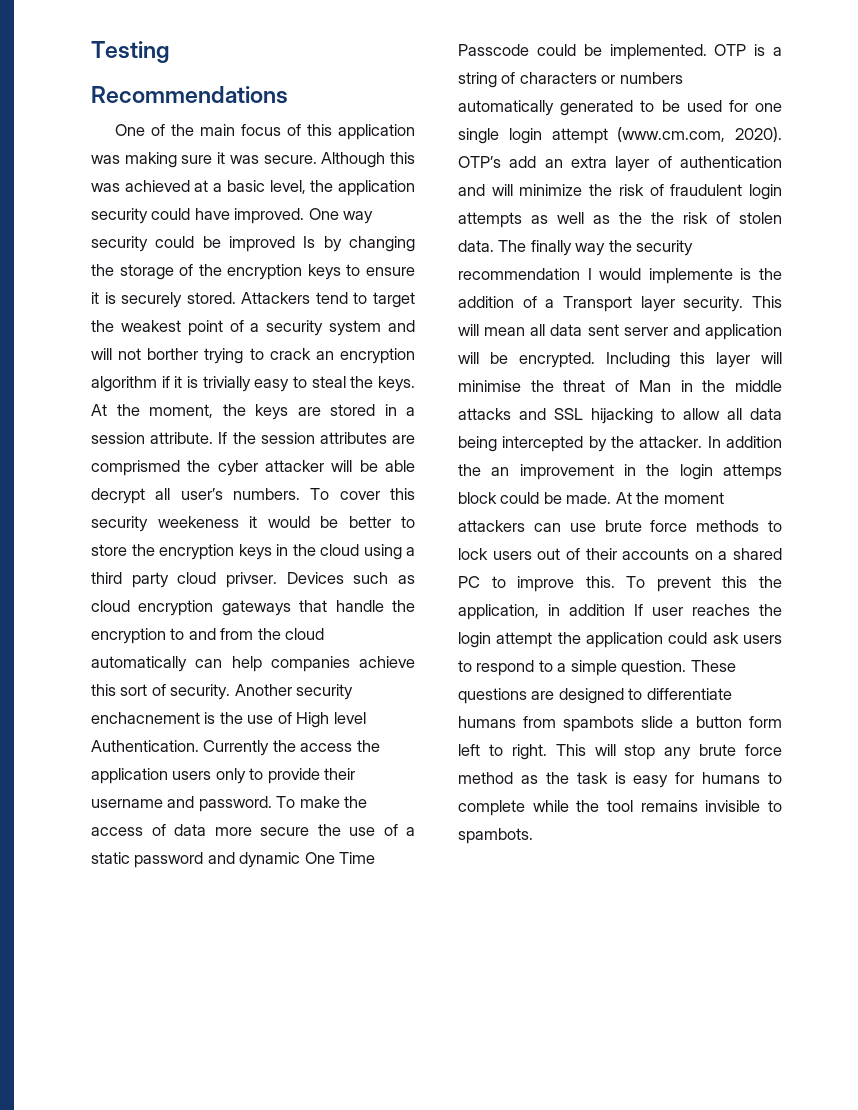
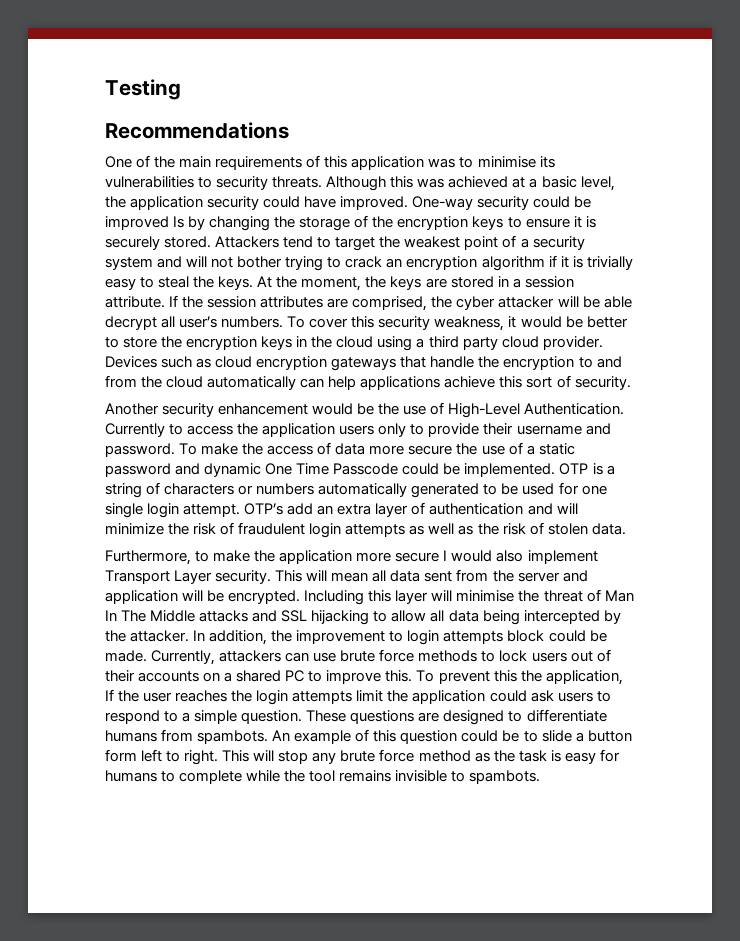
- One of the main focus of this application was making sure it was secure.
+ One of the main requirements of this application was to minimise its vulnerabilities to security threats.
- One way security could be improved Is by changing the storage of the encryption keys to ensure it is securely stored.
+ One-way security could be improved Is by changing the storage of the encryption keys to ensure it is securely stored.
- Attackers tend to target the weakest point of a security system and will not borther trying to crack an encryption algorithm if it is trivially easy to steal the keys.
+ Attackers tend to target the weakest point of a security system and will not bother trying to crack an encryption algorithm if it is trivially easy to steal the keys.
- If the session attributes are comprismed the cyber attacker will be able decrypt all user’s numbers.
+ If the session attributes are comprised, the cyber attacker will be able decrypt all user’s numbers.
- To cover this security weekeness it would be better to store the encryption keys in the cloud using a third party cloud privser.
+ To cover this security weakness, it would be better to store the encryption keys in the cloud using a third party cloud provider.
- Devices such as cloud encryption gateways that handle the encryption to and from the cloud automatically can help companies achieve this sort of security. Another security enchacnement is the use of High level Authentication.
+ Devices such as cloud encryption gateways that handle the encryption to and from the cloud automatically can help applications achieve this sort of security.
+ Another security enhancement would be the use of High-Level Authentication.
- Currently the access the application users only to provide their username and password.
+ Currently to access the application users only to provide their username and password.
- OTP is a string of characters or numbers automatically generated to be used for one single login attempt (www.cm.com, 2020).
+ OTP is a string of characters or numbers automatically generated to be used for one single login attempt.
- OTP’s add an extra layer of authentication and will minimize the risk of fraudulent login attempts as well as the the risk of stolen data. The finally way the security recommendation I would implemente is the addition of a Transport layer security.
+ OTP’s add an extra layer of authentication and will minimize the risk of fraudulent login attempts as well as the risk of stolen data.
+ Furthermore, to make the application more secure I would also implement Transport Layer security.
- This will mean all data sent server and application will be encrypted.
+ This will mean all data sent from the server and application will be encrypted.
- Including this layer will minimise the threat of Man in the middle attacks and SSL hijacking to allow all data being intercepted by the attacker.
+ Including this layer will minimise the threat of Man In The Middle attacks and SSL hijacking to allow all data being intercepted by the attacker.
- In addition the an improvement in the login attemps block could be made.
+ In addition, the improvement to login attempts block could be made.
- At the moment attackers can use brute force methods to lock users out of their accounts on a shared PC to improve this.
+ Currently, attackers can use brute force methods to lock users out of their accounts on a shared PC to improve this.
- To prevent this the application, in addition If user reaches the login attempt the application could ask users to respond to a simple question.
+ To prevent this the application, If the user reaches the login attempts limit the application could ask users to respond to a simple question.
- These questions are designed to differentiate humans from spambots slide a button form left to right.
+ These questions are designed to differentiate humans from spambots. An example of this question could be to slide a button form left to right.

